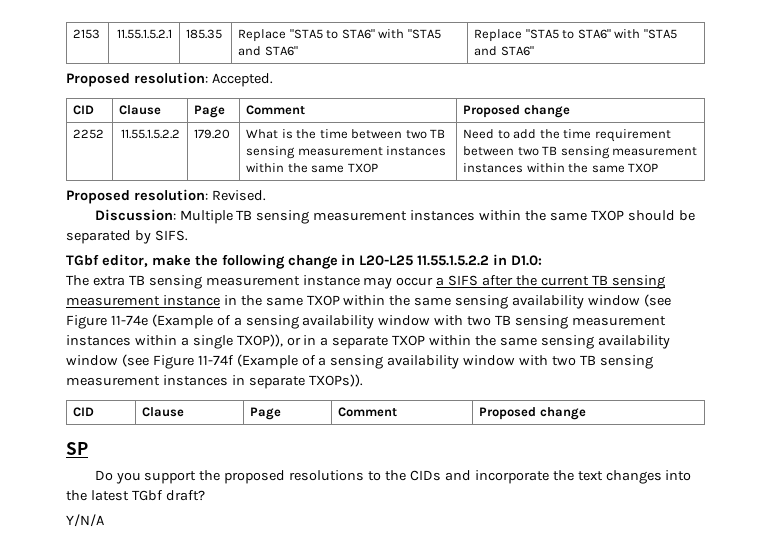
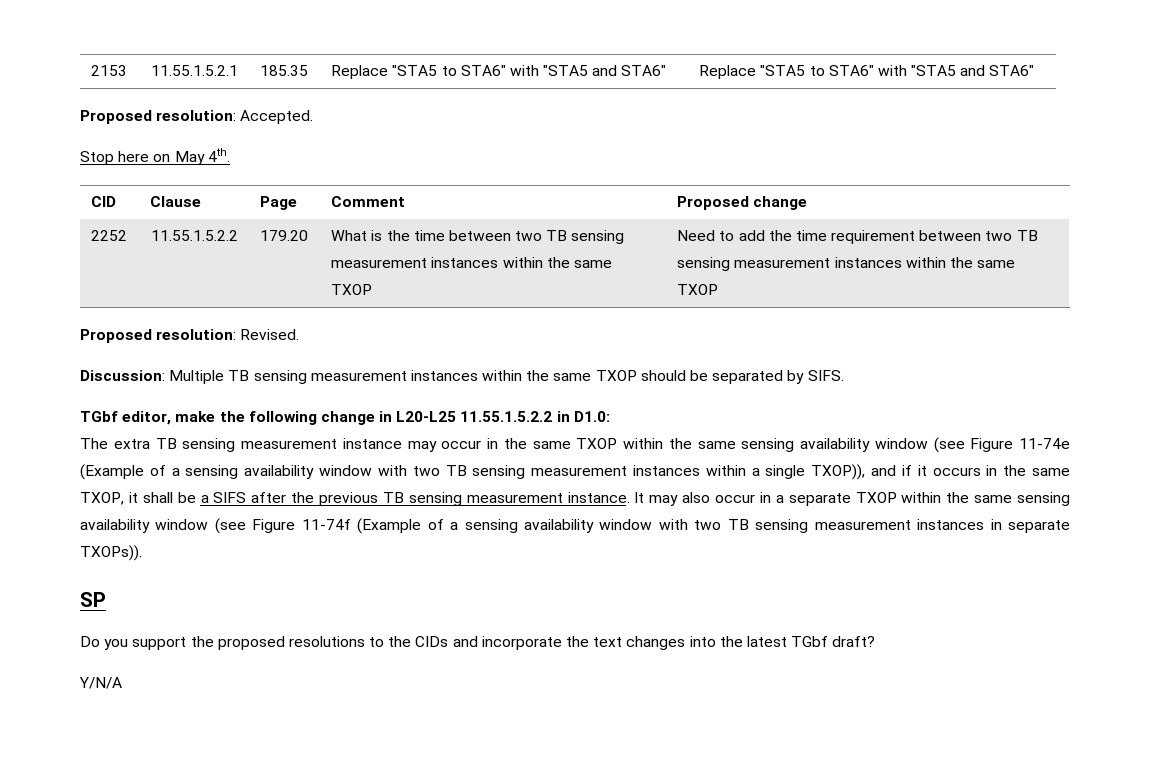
+ Stop here on May 4th.
- The extra TB sensing measurement instance may occur a SIFS after the current TB sensing measurement instance in the same TXOP within the same sensing availability window (see Figure 11-74e (Example of a sensing availability window with two TB sensing measurement instances within a single TXOP)), or in a separate TXOP within the same sensing availability window (see Figure 11-74f (Example of a sensing availability window with two TB sensing measurement instances in separate TXOPs)).
- CID | Clause | Page | Comment | Proposed change
+ The extra TB sensing measurement instance may occur in the same TXOP within the same sensing availability window (see Figure 11-74e (Example of a sensing availability window with two TB sensing measurement instances within a single TXOP)), and if it occurs in the same TXOP, it shall be a SIFS after the previous TB sensing measurement instance. It may also occur in a separate TXOP within the same sensing availability window (see Figure 11-74f (Example of a sensing availability window with two TB sensing measurement instances in separate TXOPs)).

